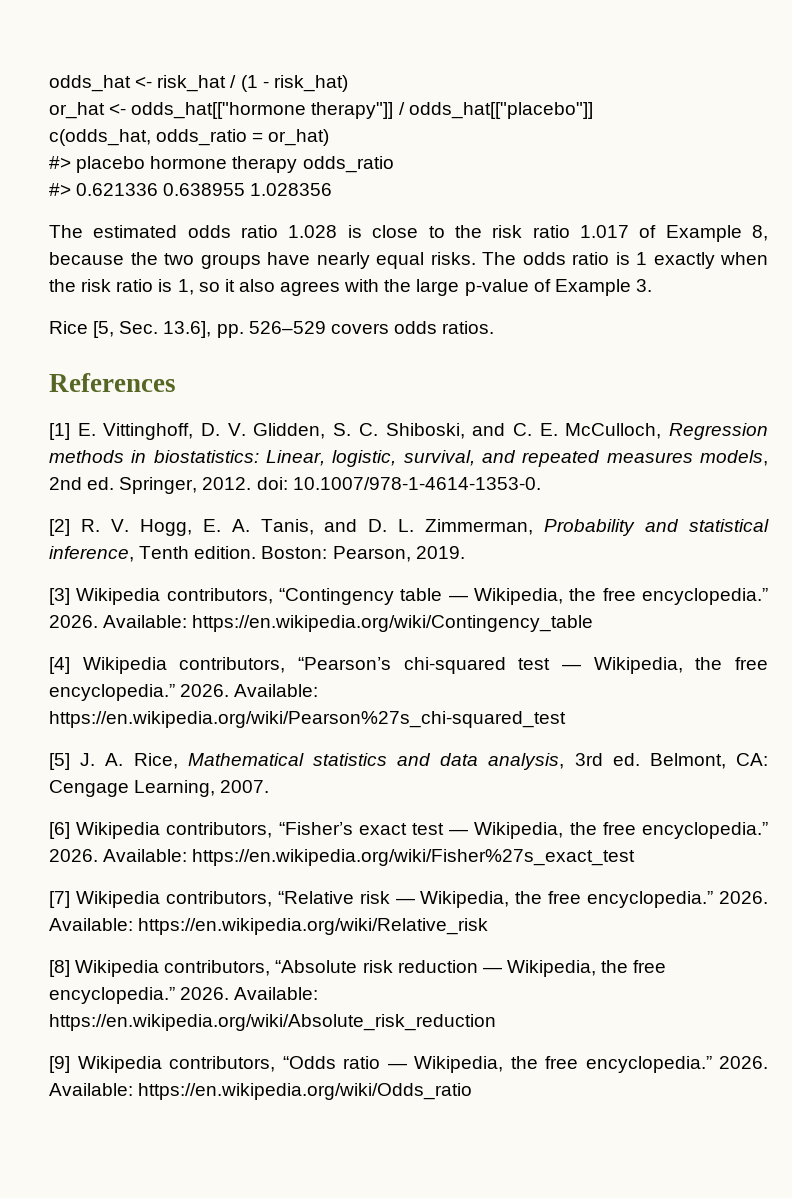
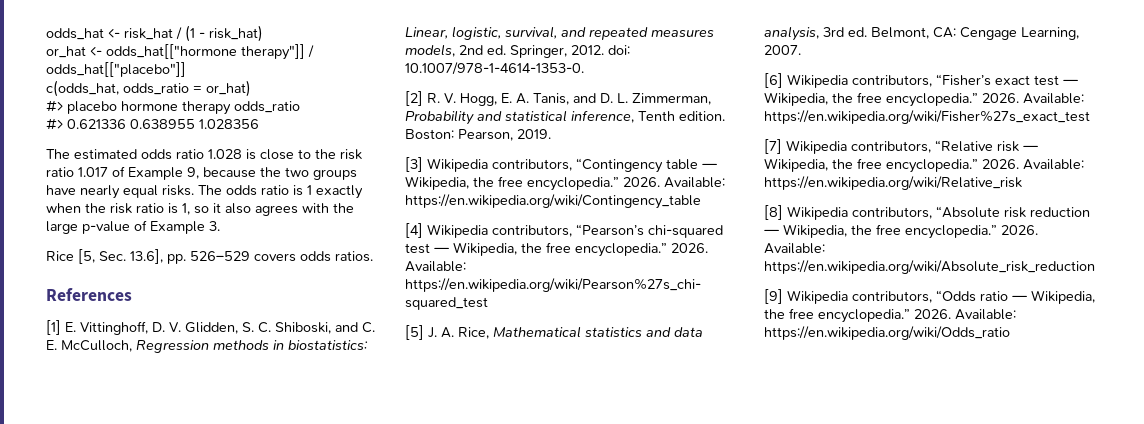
- The estimated odds ratio 1.028 is close to the risk ratio 1.017 of Example 8, because the two groups have nearly equal risks.
+ The estimated odds ratio 1.028 is close to the risk ratio 1.017 of Example 9, because the two groups have nearly equal risks.

